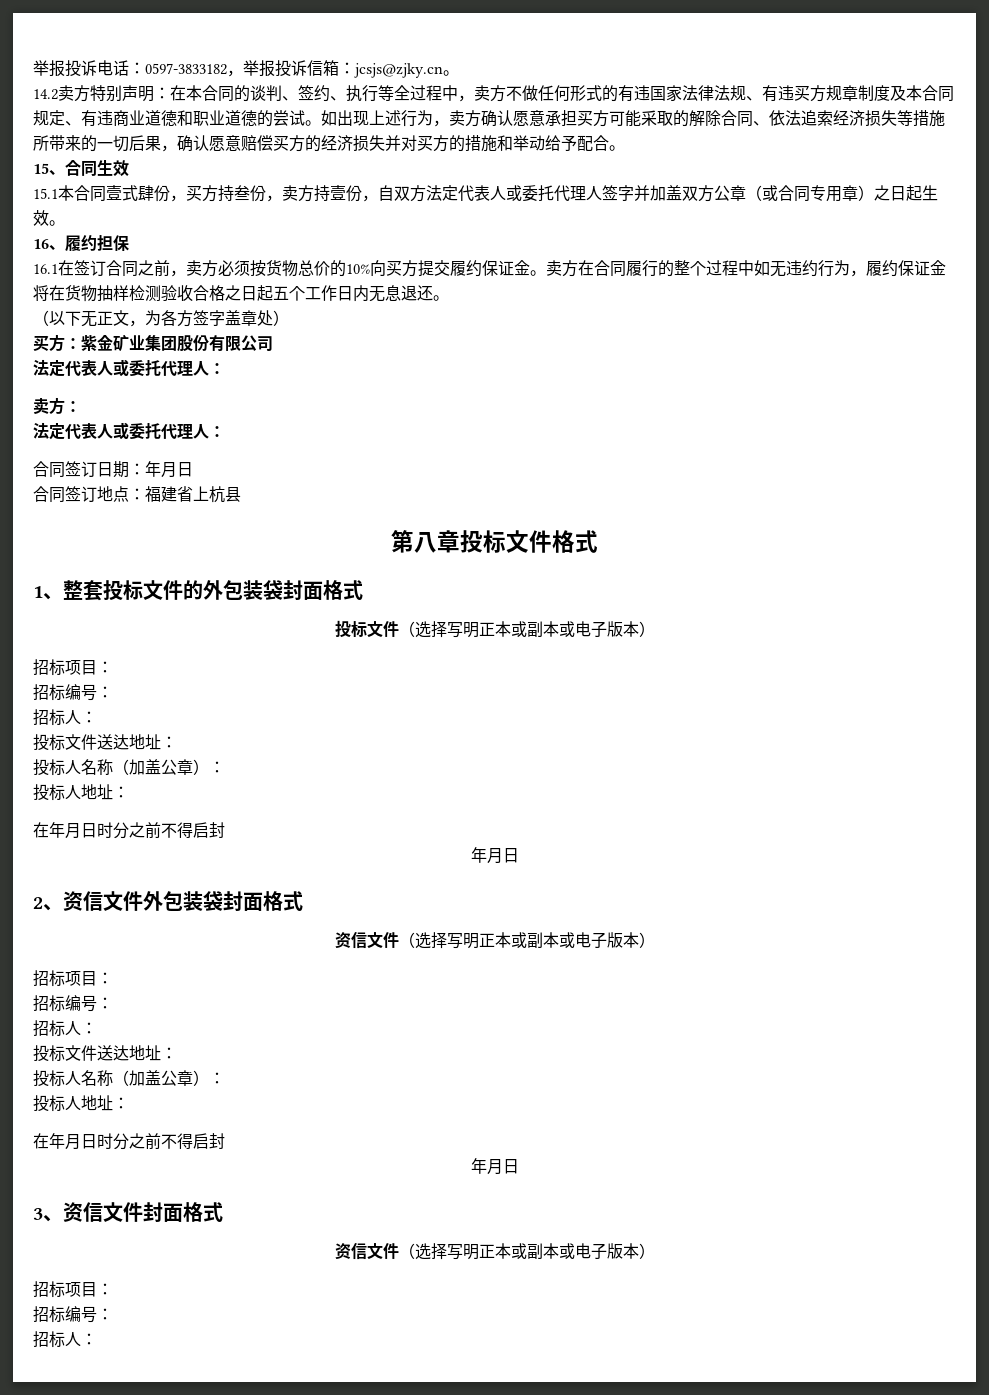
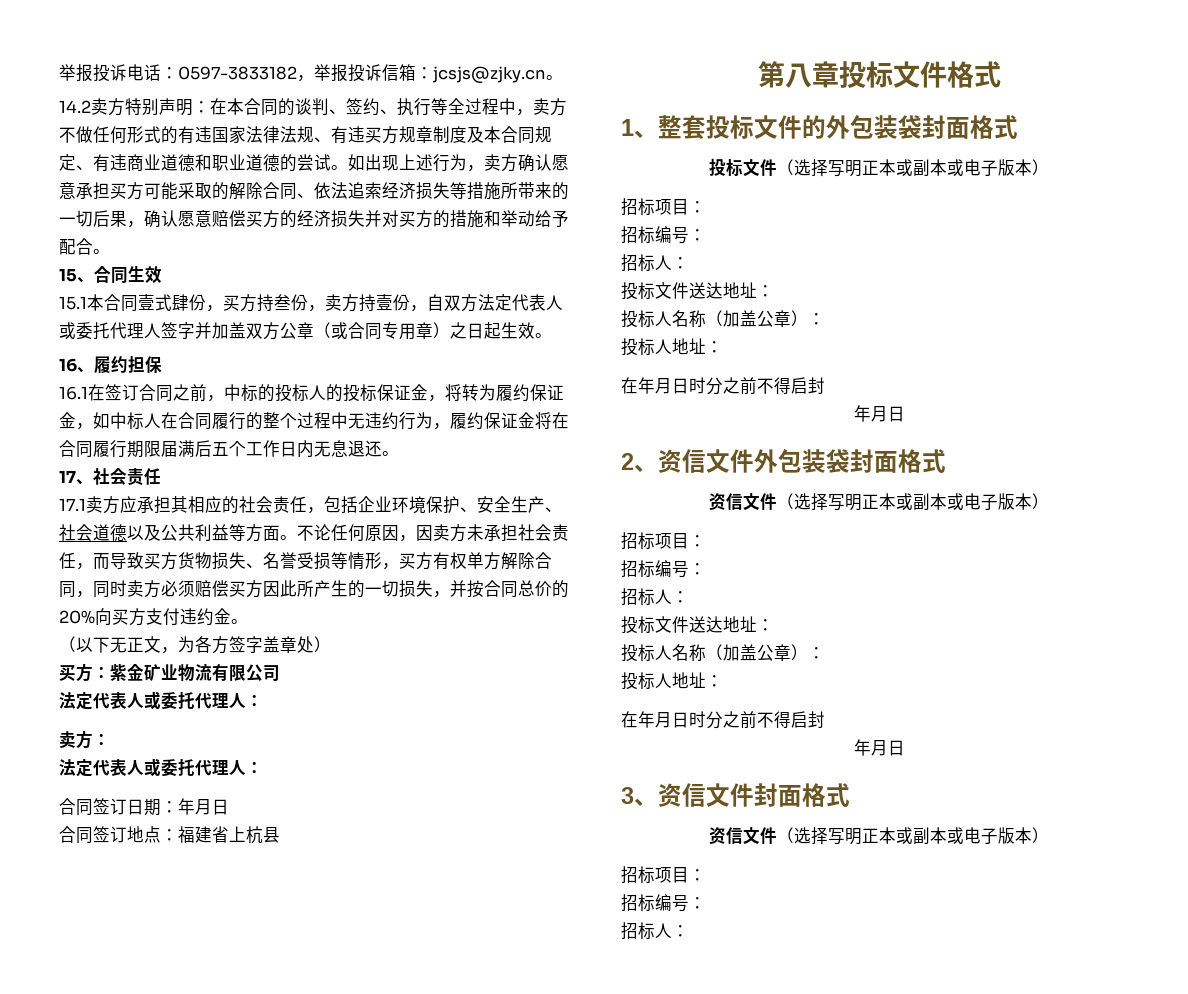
- 16.1在签订合同之前，卖方必须按货物总价的10%向买方提交履约保证金。卖方在合同履行的整个过程中如无违约行为，履约保证金将在货物抽样检测验收合格之日起五个工作日内无息退还。
+ 16.1在签订合同之前，中标的投标人的投标保证金，将转为履约保证金，如中标人在合同履行的整个过程中无违约行为，履约保证金将在合同履行期限届满后五个工作日内无息退还。
+ 17、社会责任
+ 17.1卖方应承担其相应的社会责任，包括企业环境保护、安全生产、社会道德以及公共利益等方面。不论任何原因，因卖方未承担社会责任，而导致买方货物损失、名誉受损等情形，买方有权单方解除合同，同时卖方必须赔偿买方因此所产生的一切损失，并按合同总价的20%向买方支付违约金。
- 买方：紫金矿业集团股份有限公司
+ 买方：紫金矿业物流有限公司

